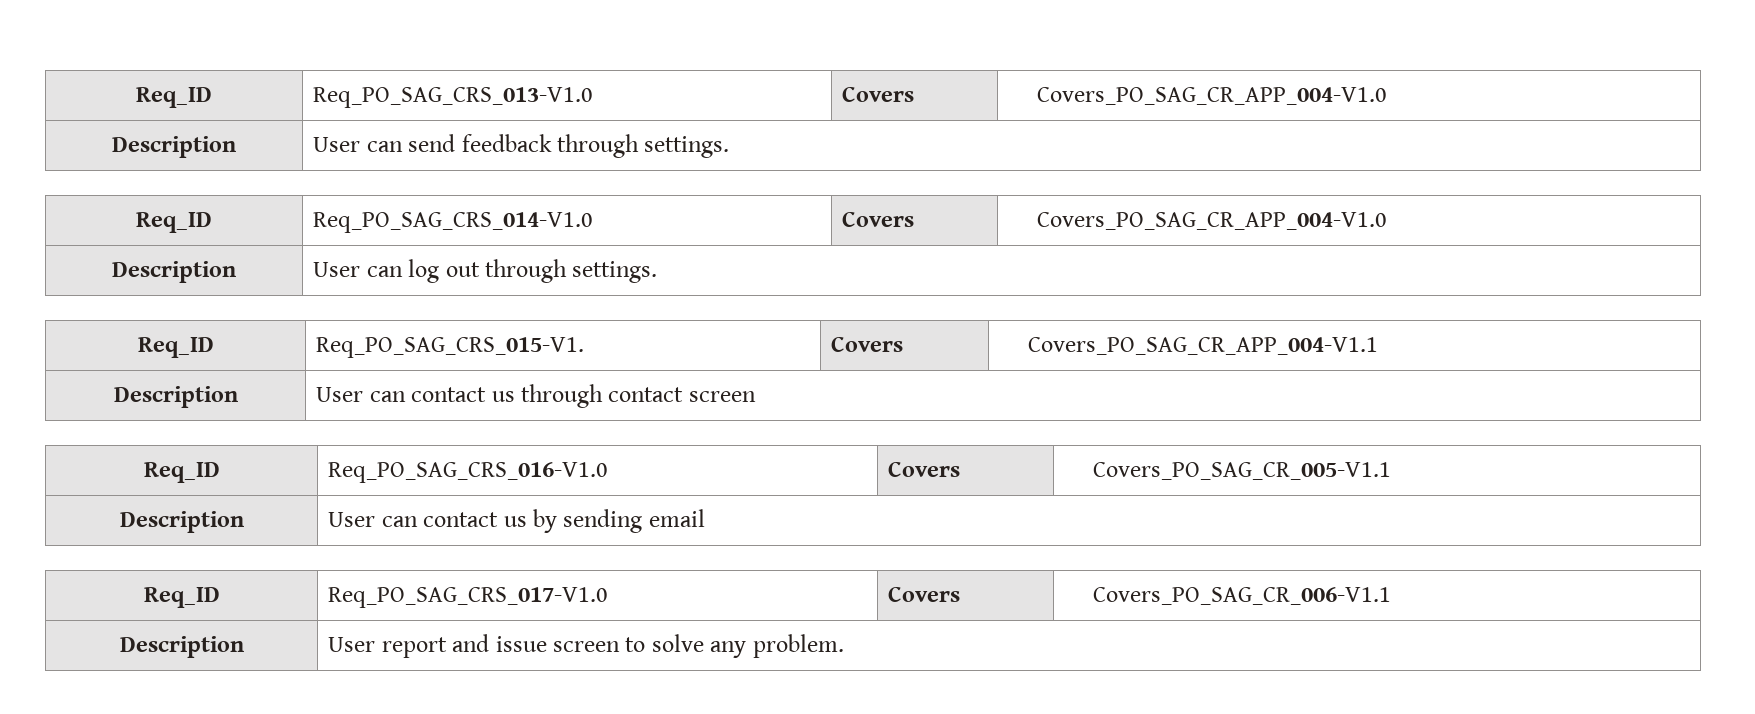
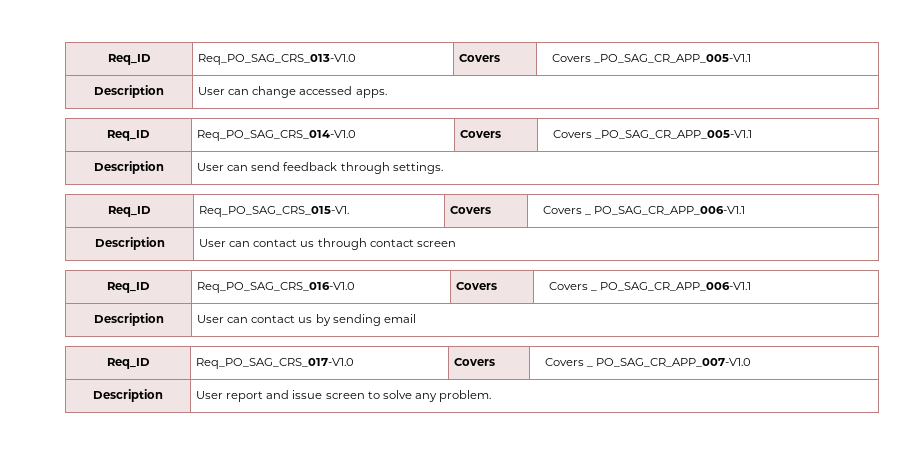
- Req_ID | Req_PO_SAG_CRS_013-V1.0 | Covers | Covers_PO_SAG_CR_APP_004-V1.0
+ Req_ID | Req_PO_SAG_CRS_013-V1.0 | Covers | Covers _PO_SAG_CR_APP_005-V1.1
+ Description | User can change accessed apps.
+ Req_ID | Req_PO_SAG_CRS_014-V1.0 | Covers | Covers _PO_SAG_CR_APP_005-V1.1
- Req_ID | Req_PO_SAG_CRS_014-V1.0 | Covers | Covers_PO_SAG_CR_APP_004-V1.0
- Description | User can log out through settings.
- Req_ID | Req_PO_SAG_CRS_015-V1. | Covers | Covers_PO_SAG_CR_APP_004-V1.1
+ Req_ID | Req_PO_SAG_CRS_015-V1. | Covers | Covers _ PO_SAG_CR_APP_006-V1.1
- Req_ID | Req_PO_SAG_CRS_016-V1.0 | Covers | Covers_PO_SAG_CR_005-V1.1
+ Req_ID | Req_PO_SAG_CRS_016-V1.0 | Covers | Covers _ PO_SAG_CR_APP_006-V1.1
- Req_ID | Req_PO_SAG_CRS_017-V1.0 | Covers | Covers_PO_SAG_CR_006-V1.1
+ Req_ID | Req_PO_SAG_CRS_017-V1.0 | Covers | Covers _ PO_SAG_CR_APP_007-V1.0

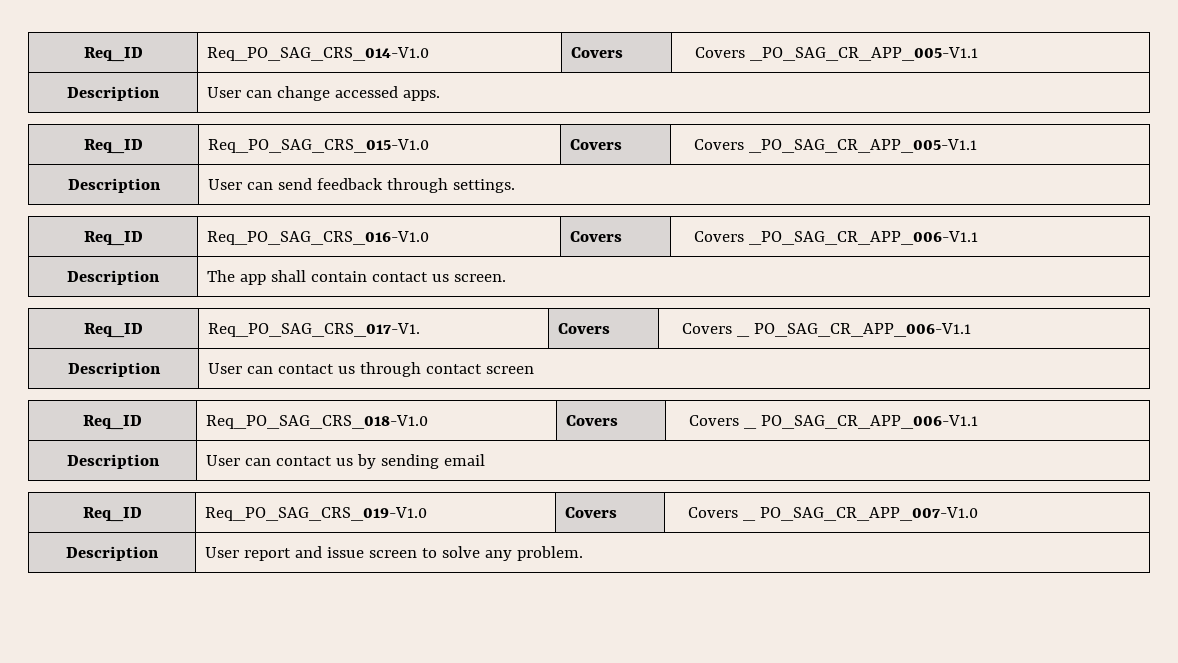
- Req_ID | Req_PO_SAG_CRS_013-V1.0 | Covers | Covers _PO_SAG_CR_APP_005-V1.1
+ Req_ID | Req_PO_SAG_CRS_014-V1.0 | Covers | Covers _PO_SAG_CR_APP_005-V1.1
- Req_ID | Req_PO_SAG_CRS_014-V1.0 | Covers | Covers _PO_SAG_CR_APP_005-V1.1
+ Req_ID | Req_PO_SAG_CRS_015-V1.0 | Covers | Covers _PO_SAG_CR_APP_005-V1.1
- Req_ID | Req_PO_SAG_CRS_015-V1. | Covers | Covers _ PO_SAG_CR_APP_006-V1.1
+ Req_ID | Req_PO_SAG_CRS_016-V1.0 | Covers | Covers _PO_SAG_CR_APP_006-V1.1
+ Description | The app shall contain contact us screen.
+ Req_ID | Req_PO_SAG_CRS_017-V1. | Covers | Covers _ PO_SAG_CR_APP_006-V1.1
- Req_ID | Req_PO_SAG_CRS_016-V1.0 | Covers | Covers _ PO_SAG_CR_APP_006-V1.1
+ Req_ID | Req_PO_SAG_CRS_018-V1.0 | Covers | Covers _ PO_SAG_CR_APP_006-V1.1
- Req_ID | Req_PO_SAG_CRS_017-V1.0 | Covers | Covers _ PO_SAG_CR_APP_007-V1.0
+ Req_ID | Req_PO_SAG_CRS_019-V1.0 | Covers | Covers _ PO_SAG_CR_APP_007-V1.0

